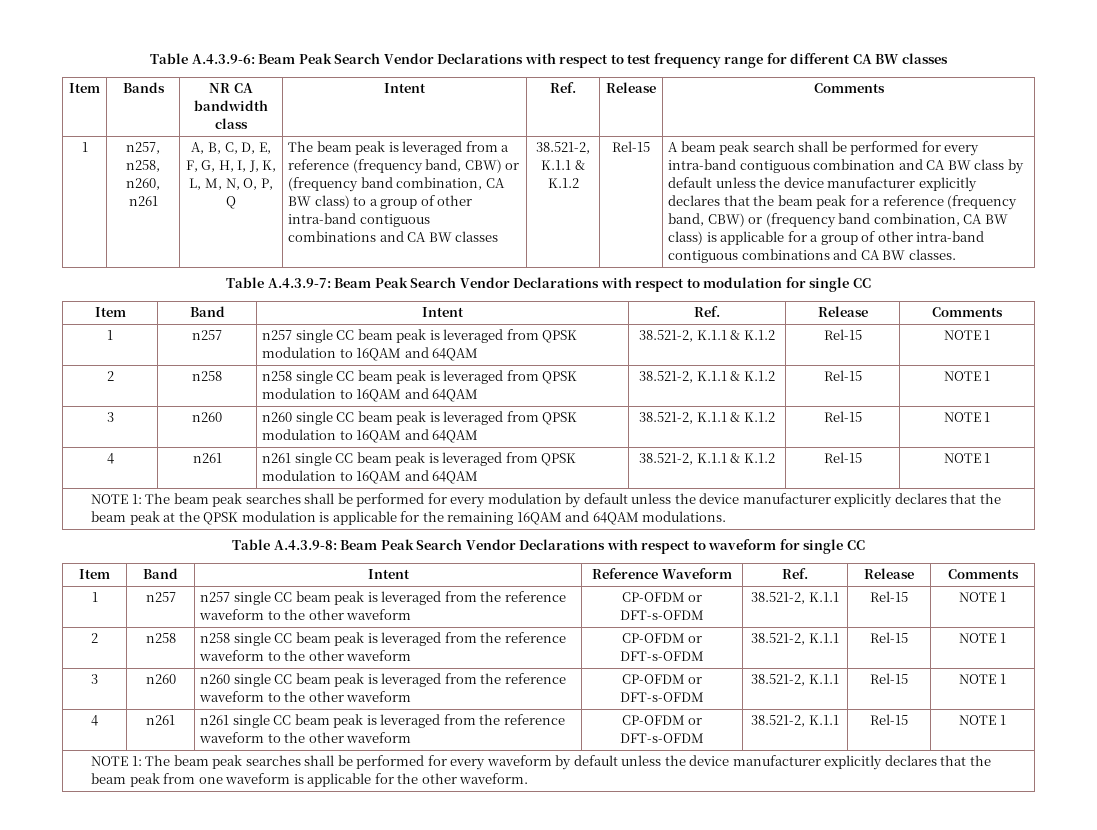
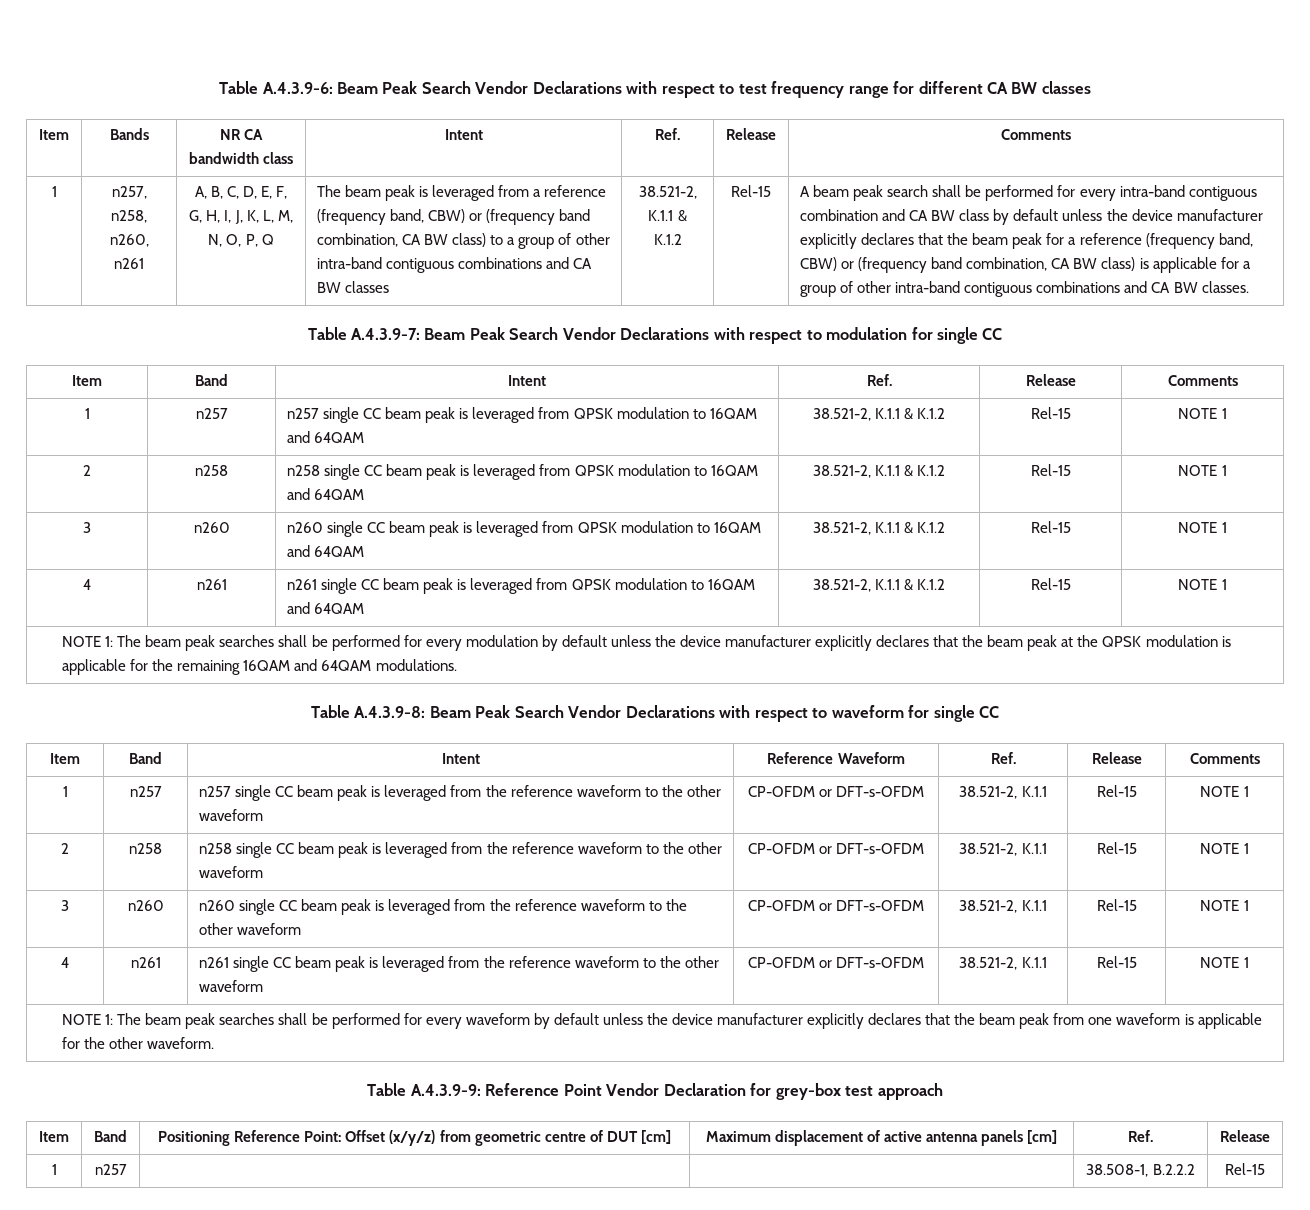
+ Table A.4.3.9-9: Reference Point Vendor Declaration for grey-box test approach
+ Item | Band | Positioning Reference Point: Offset (x/y/z) from geometric centre of DUT [cm] | Maximum displacement of active antenna panels [cm] | Ref. | Release
+ 1 | n257 | | | 38.508-1, B.2.2.2 | Rel-15

